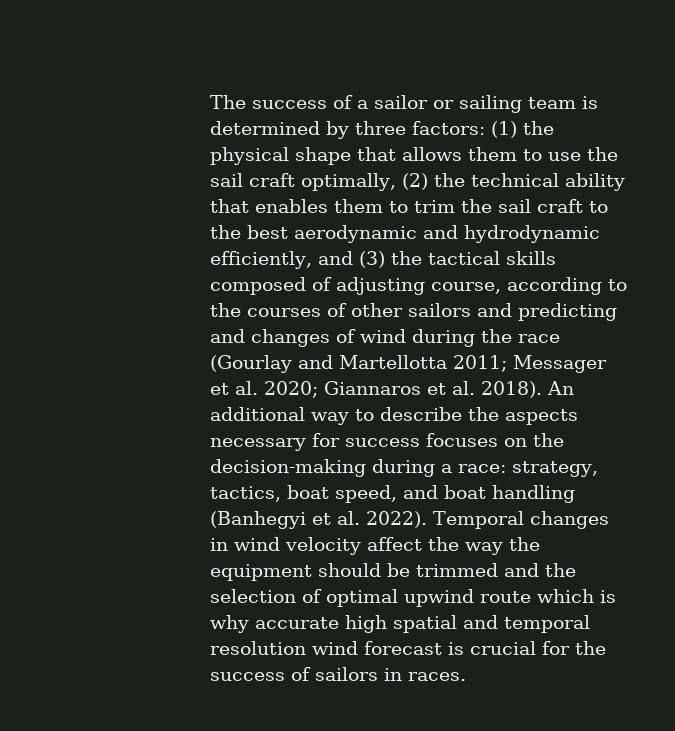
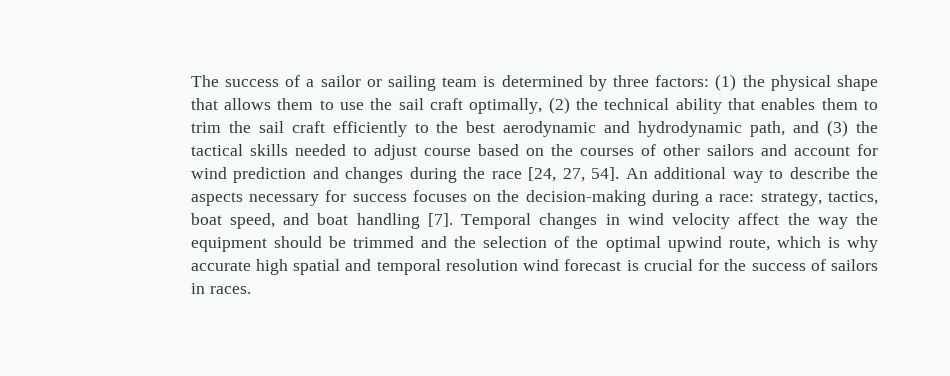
- The success of a sailor or sailing team is determined by three factors: (1) the physical shape that allows them to use the sail craft optimally, (2) the technical ability that enables them to trim the sail craft to the best aerodynamic and hydrodynamic efficiently, and (3) the tactical skills composed of adjusting course, according to the courses of other sailors and predicting and changes of wind during the race (Gourlay and Martellotta 2011; Messager et al. 2020; Giannaros et al. 2018).
+ The success of a sailor or sailing team is determined by three factors: (1) the physical shape that allows them to use the sail craft optimally, (2) the technical ability that enables them to trim the sail craft efficiently to the best aerodynamic and hydrodynamic path, and (3) the tactical skills needed to adjust course based on the courses of other sailors and account for wind prediction and changes during the race [24, 27, 54].
- An additional way to describe the aspects necessary for success focuses on the decision-making during a race: strategy, tactics, boat speed, and boat handling (Banhegyi et al. 2022).
+ An additional way to describe the aspects necessary for success focuses on the decision-making during a race: strategy, tactics, boat speed, and boat handling [7].
- Temporal changes in wind velocity affect the way the equipment should be trimmed and the selection of optimal upwind route which is why accurate high spatial and temporal resolution wind forecast is crucial for the success of sailors in races.
+ Temporal changes in wind velocity affect the way the equipment should be trimmed and the selection of the optimal upwind route, which is why accurate high spatial and temporal resolution wind forecast is crucial for the success of sailors in races.

